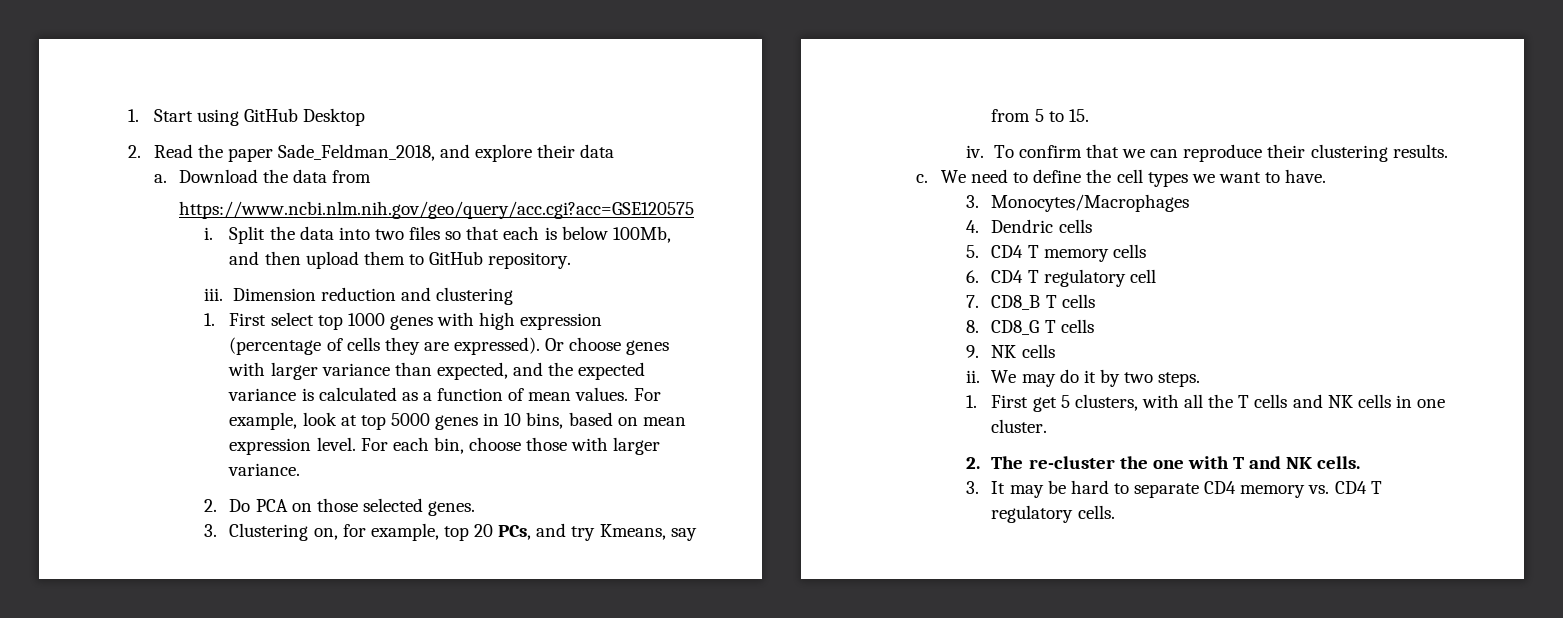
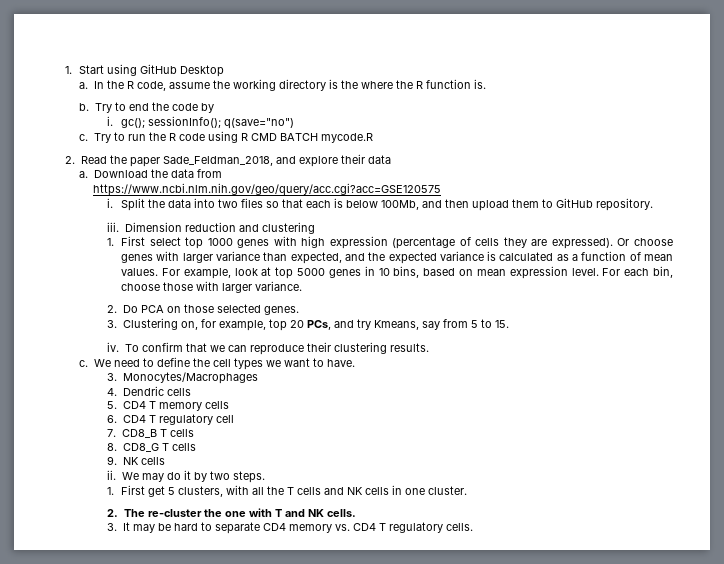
+ a. In the R code, assume the working directory is the where the R function is.
+ b. Try to end the code by
+ i. gc(); sessionInfo(); q(save="no")
+ c. Try to run the R code using R CMD BATCH mycode.R

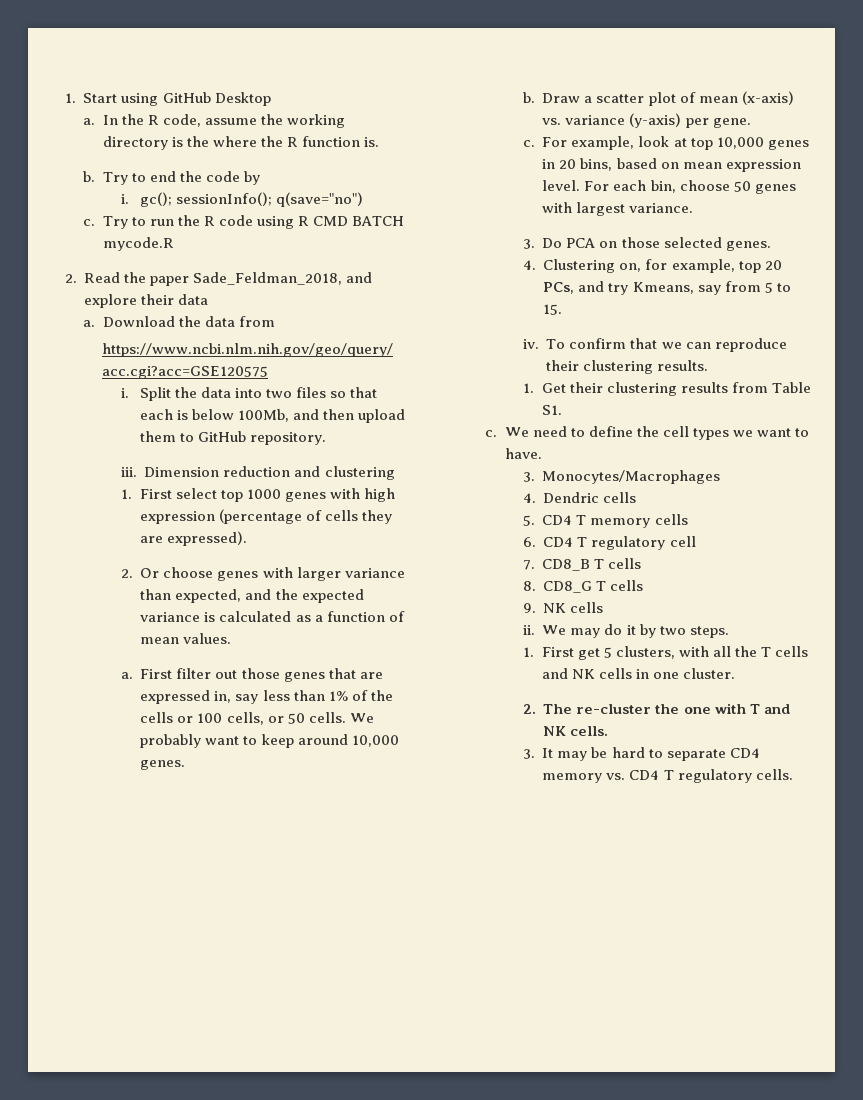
- 1. First select top 1000 genes with high expression (percentage of cells they are expressed). Or choose genes with larger variance than expected, and the expected variance is calculated as a function of mean values.
+ 1. First select top 1000 genes with high expression (percentage of cells they are expressed).
+ 2. Or choose genes with larger variance than expected, and the expected variance is calculated as a function of mean values.
+ a. First filter out those genes that are expressed in, say less than 1% of the cells or 100 cells, or 50 cells. We probably want to keep around 10,000 genes.
+ b. Draw a scatter plot of mean (x-axis) vs. variance (y-axis) per gene.
+ c.
- For example, look at top 5000 genes in 10 bins, based on mean expression level.
+ For example, look at top 10,000 genes in 20 bins, based on mean expression level.
- For each bin, choose those with larger variance.
+ For each bin, choose 50 genes with largest variance.
- 2. Do PCA on those selected genes.
+ 3. Do PCA on those selected genes.
- 3. Clustering on, for example, top 20 PCs, and try Kmeans, say from 5 to 15.
+ 4. Clustering on, for example, top 20 PCs, and try Kmeans, say from 5 to 15.
+ 1. Get their clustering results from Table S1.

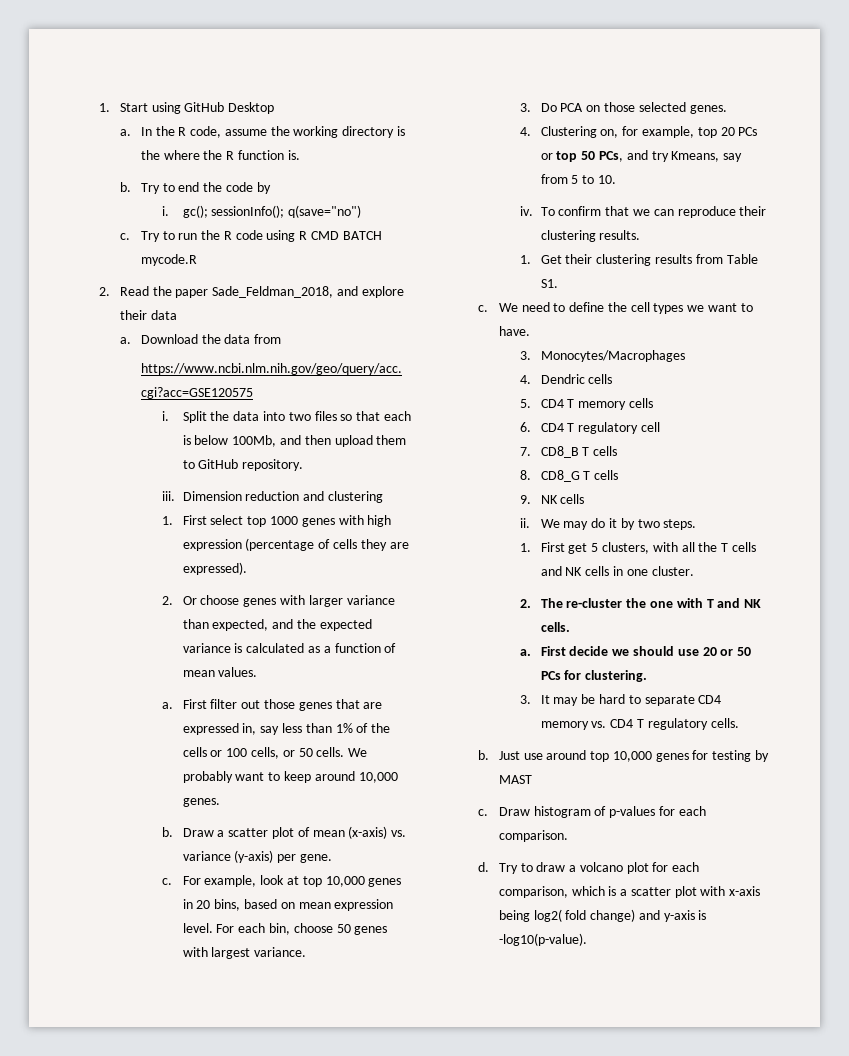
- 4. Clustering on, for example, top 20 PCs, and try Kmeans, say from 5 to 15.
+ 4. Clustering on, for example, top 20 PCs or top 50 PCs, and try Kmeans, say from 5 to 10.
+ a. First decide we should use 20 or 50 PCs for clustering.
+ b. Just use around top 10,000 genes for testing by MAST
+ c. Draw histogram of p-values for each comparison.
+ d. Try to draw a volcano plot for each comparison, which is a scatter plot with x-axis being log2( fold change) and y-axis is -log10(p-value).

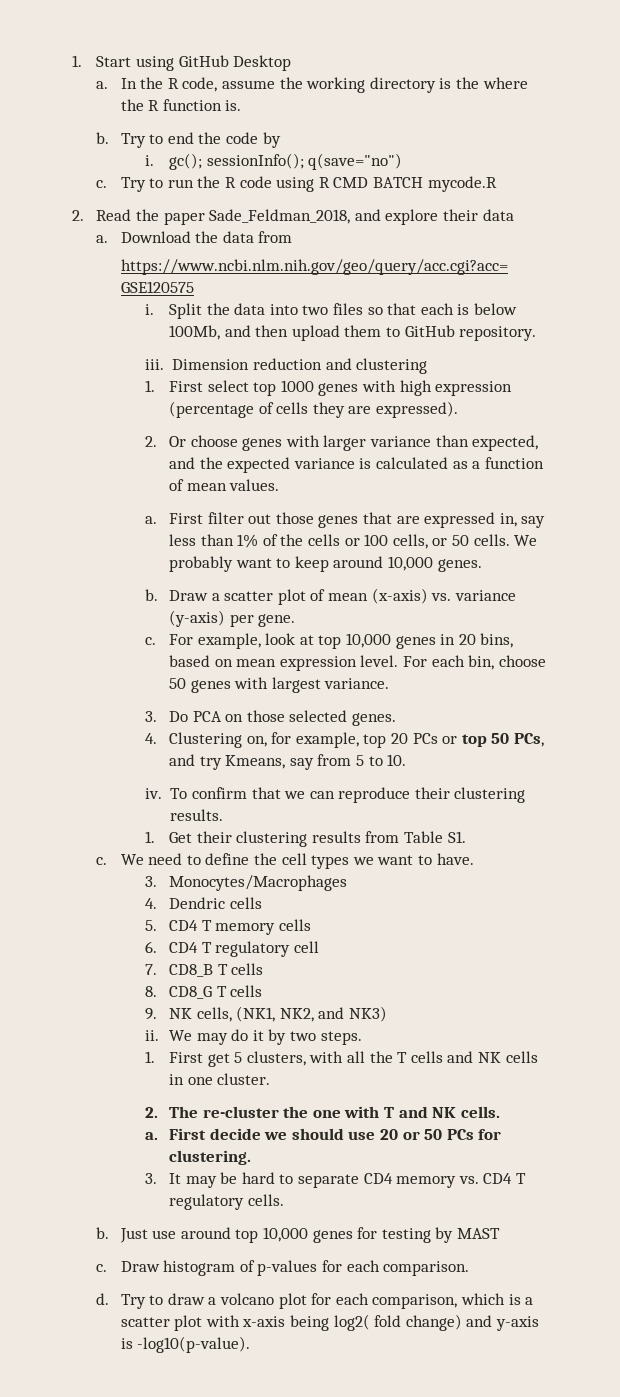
- 9. NK cells
+ 9. NK cells, (NK1, NK2, and NK3)

